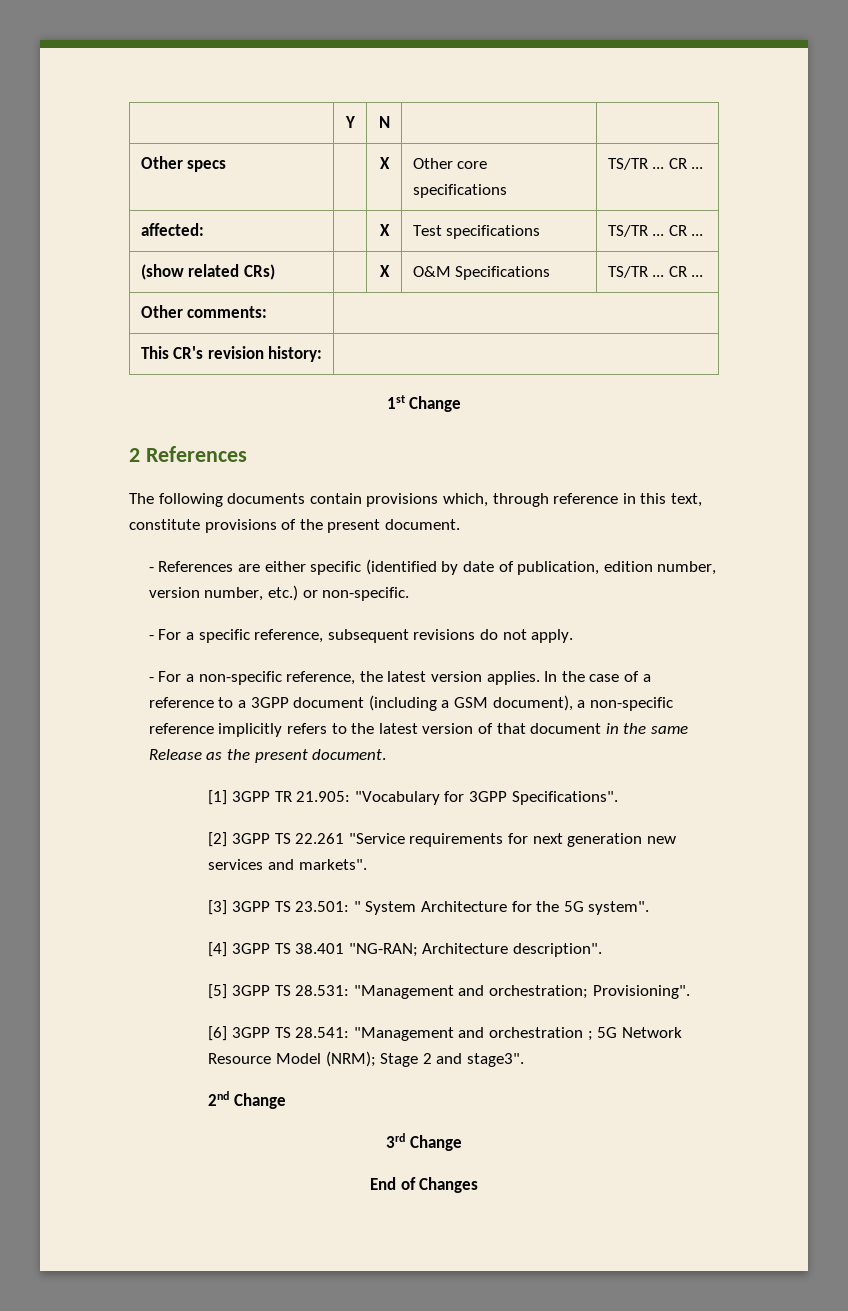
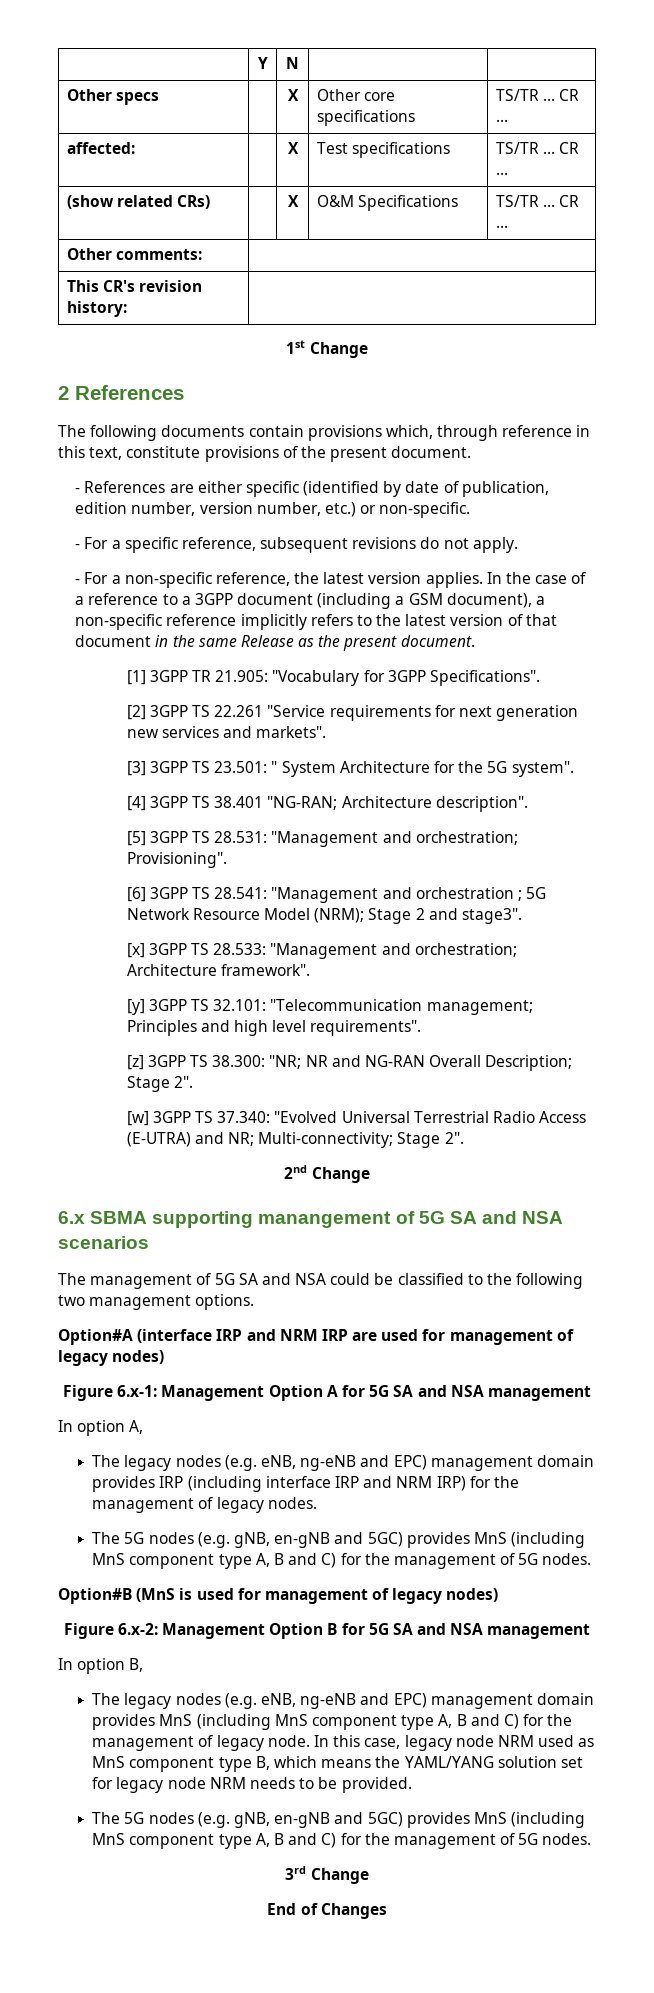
+ [x] 3GPP TS 28.533: "Management and orchestration; Architecture framework".
+ [y] 3GPP TS 32.101: "Telecommunication management; Principles and high level requirements".
+ [z] 3GPP TS 38.300: "NR; NR and NG-RAN Overall Description; Stage 2".
+ [w] 3GPP TS 37.340: "Evolved Universal Terrestrial Radio Access (E-UTRA) and NR; Multi-connectivity; Stage 2".
  2nd Change
+ 6.x SBMA supporting manangement of 5G SA and NSA scenarios
+ The management of 5G SA and NSA could be classified to the following two management options.
+ Option#A (interface IRP and NRM IRP are used for management of legacy nodes)
+ Figure 6.x-1: Management Option A for 5G SA and NSA management
+ In option A,
+ The legacy nodes (e.g. eNB, ng-eNB and EPC) management domain provides IRP (including interface IRP and NRM IRP) for the management of legacy nodes.
+ The 5G nodes (e.g. gNB, en-gNB and 5GC) provides MnS (including MnS component type A, B and C) for the management of 5G nodes.
+ Option#B (MnS is used for management of legacy nodes)
+ Figure 6.x-2: Management Option B for 5G SA and NSA management
+ In option B,
+ The legacy nodes (e.g. eNB, ng-eNB and EPC) management domain provides MnS (including MnS component type A, B and C) for the management of legacy node. In this case, legacy node NRM used as MnS component type B, which means the YAML/YANG solution set for legacy node NRM needs to be provided.
+ The 5G nodes (e.g. gNB, en-gNB and 5GC) provides MnS (including MnS component type A, B and C) for the management of 5G nodes.

